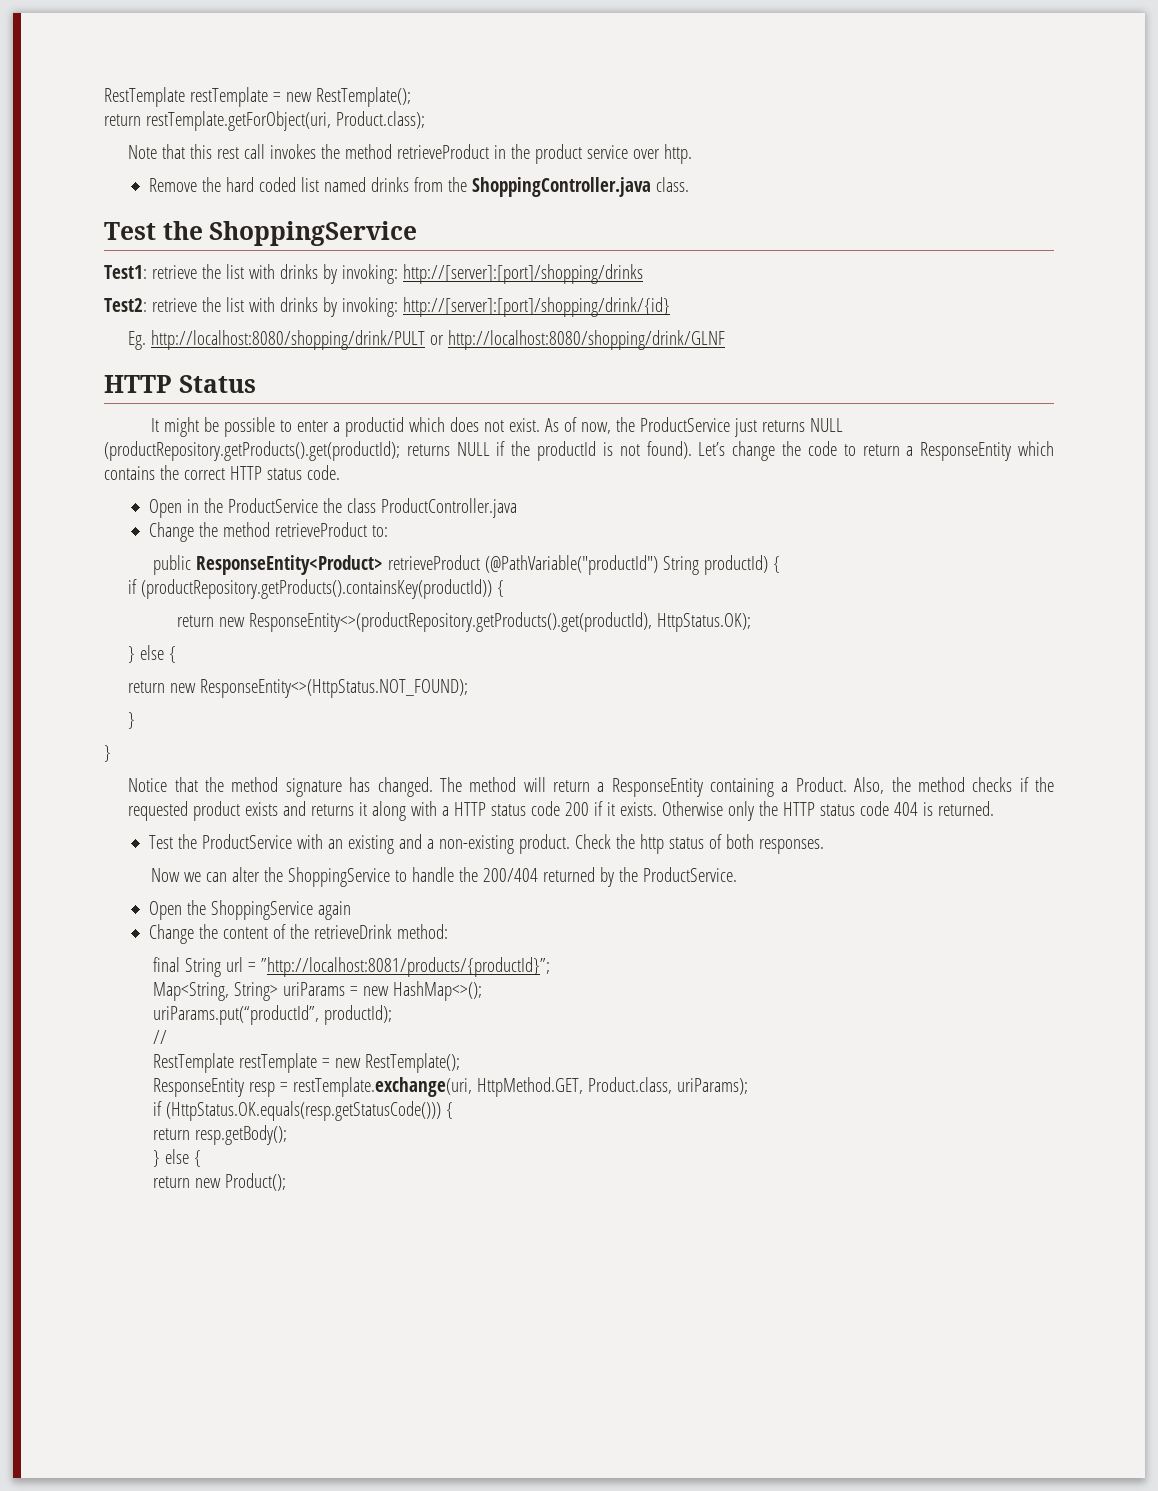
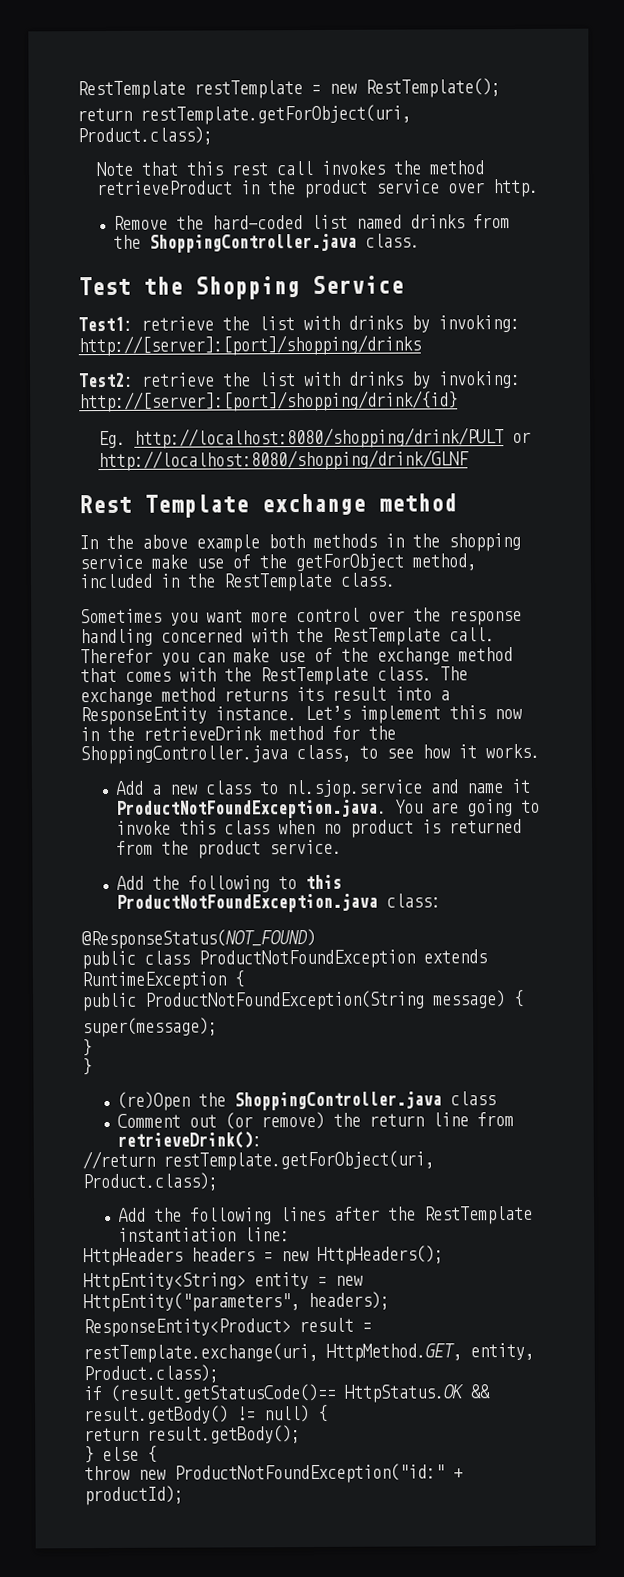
- Remove the hard coded list named drinks from the ShoppingController.java class.
+ Remove the hard-coded list named drinks from the ShoppingController.java class.
- Test the ShoppingService
+ Test the Shopping Service
- HTTP Status
- It might be possible to enter a productid which does not exist. As of now, the ProductService just returns NULL (productRepository.getProducts().get(productId); returns NULL if the productId is not found). Let’s change the code to return a ResponseEntity which contains the correct HTTP status code.
- Open in the ProductService the class ProductController.java
- Change the method retrieveProduct to:
- public ResponseEntity<Product> retrieveProduct (@PathVariable("productId") String productId) {
- if (productRepository.getProducts().containsKey(productId)) {
- return new ResponseEntity<>(productRepository.getProducts().get(productId), HttpStatus.OK);
- } else {
- return new ResponseEntity<>(HttpStatus.NOT_FOUND);
+ Rest Template exchange method
+ In the above example both methods in the shopping service make use of the getForObject method, included in the RestTemplate class.
+ Sometimes you want more control over the response handling concerned with the RestTemplate call. Therefor you can make use of the exchange method that comes with the RestTemplate class. The exchange method returns its result into a ResponseEntity instance. Let’s implement this now in the retrieveDrink method for the ShoppingController.java class, to see how it works.
+ Add a new class to nl.sjop.service and name it ProductNotFoundException.java. You are going to invoke this class when no product is returned from the product service.
+ Add the following to this ProductNotFoundException.java class:
+ @ResponseStatus(NOT_FOUND)
+ public class ProductNotFoundException extends RuntimeException {
+ public ProductNotFoundException(String message) {
+ super(message);
  }
  }
- Notice that the method signature has changed. The method will return a ResponseEntity containing a Product. Also, the method checks if the requested product exists and returns it along with a HTTP status code 200 if it exists. Otherwise only the HTTP status code 404 is returned.
- Test the ProductService with an existing and a non-existing product. Check the http status of both responses.
- Now we can alter the ShoppingService to handle the 200/404 returned by the ProductService.
- Open the ShoppingService again
- Change the content of the retrieveDrink method:
- final String url = ”http://localhost:8081/products/{productId}”;
- Map<String, String> uriParams = new HashMap<>();
- uriParams.put(“productId”, productId);
- //
- RestTemplate restTemplate = new RestTemplate();
- ResponseEntity resp = restTemplate.exchange(uri, HttpMethod.GET, Product.class, uriParams);
- if (HttpStatus.OK.equals(resp.getStatusCode())) {
- return resp.getBody();
+ (re)Open the ShoppingController.java class
+ Comment out (or remove) the return line from retrieveDrink():
+ //return restTemplate.getForObject(uri, Product.class);
+ Add the following lines after the RestTemplate instantiation line:
+ HttpHeaders headers = new HttpHeaders();
+ HttpEntity<String> entity = new HttpEntity("parameters", headers);
+ ResponseEntity<Product> result =
+ restTemplate.exchange(uri, HttpMethod.GET, entity, Product.class);
+ if (result.getStatusCode()== HttpStatus.OK && result.getBody() != null) {
+ return result.getBody();
  } else {
- return new Product();
+ throw new ProductNotFoundException("id:" + productId);

